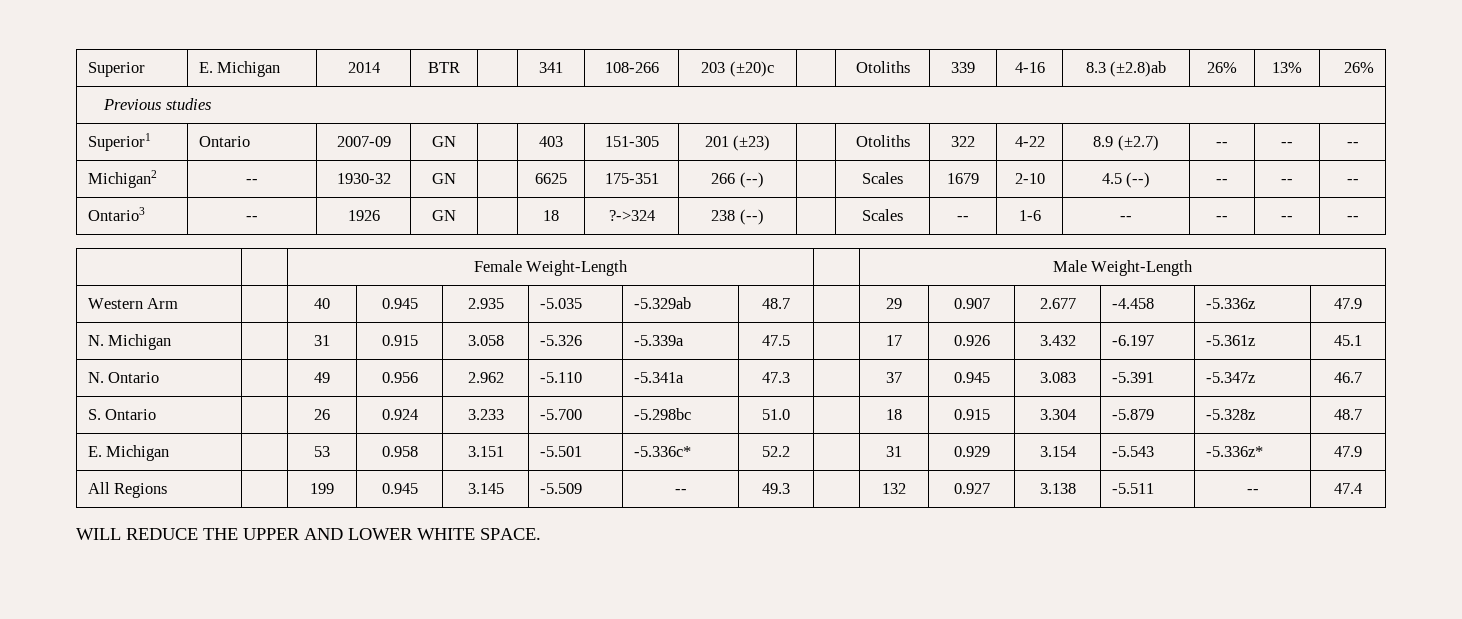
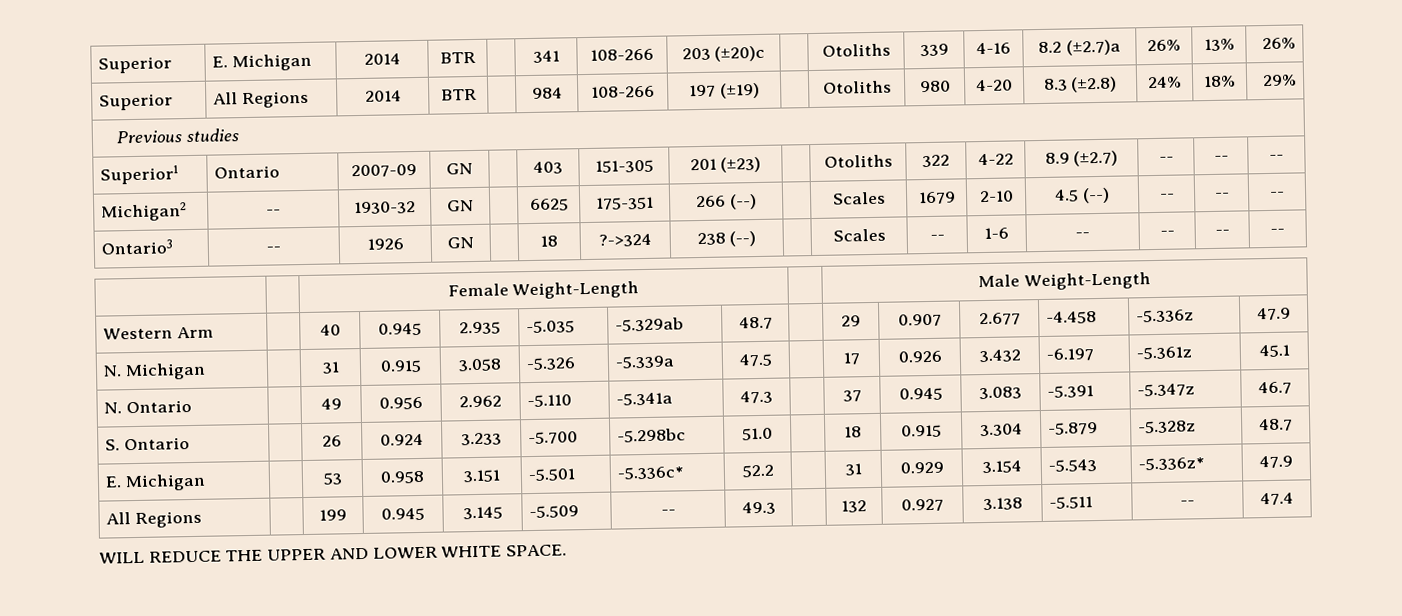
- Superior | E. Michigan | 2014 | BTR | | 341 | 108-266 | 203 (±20)c | | Otoliths | 339 | 4-16 | 8.3 (±2.8)ab | 26% | 13% | 26%
+ Superior | E. Michigan | 2014 | BTR | | 341 | 108-266 | 203 (±20)c | | Otoliths | 339 | 4-16 | 8.2 (±2.7)a | 26% | 13% | 26%
+ Superior | All Regions | 2014 | BTR | | 984 | 108-266 | 197 (±19) | | Otoliths | 980 | 4-20 | 8.3 (±2.8) | 24% | 18% | 29%

